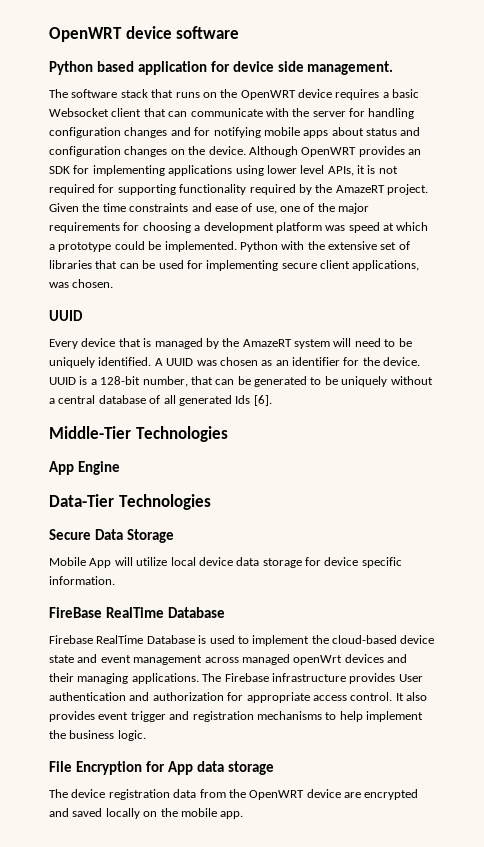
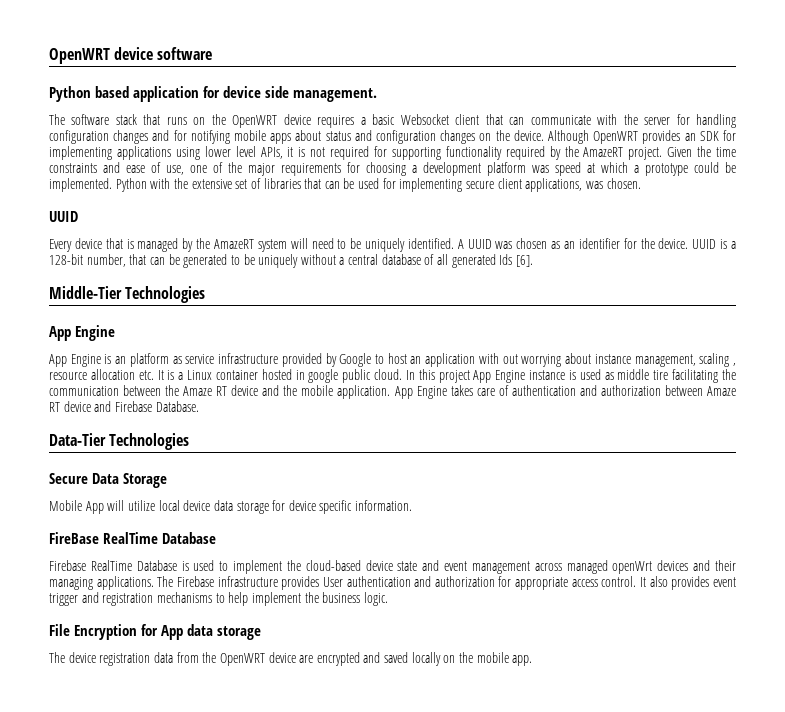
+ App Engine is an platform as service infrastructure provided by Google to host an application with out worrying about instance management, scaling , resource allocation etc. It is a Linux container hosted in google public cloud. In this project App Engine instance is used as middle tire facilitating the communication between the Amaze RT device and the mobile application. App Engine takes care of authentication and authorization between Amaze RT device and Firebase Database.

